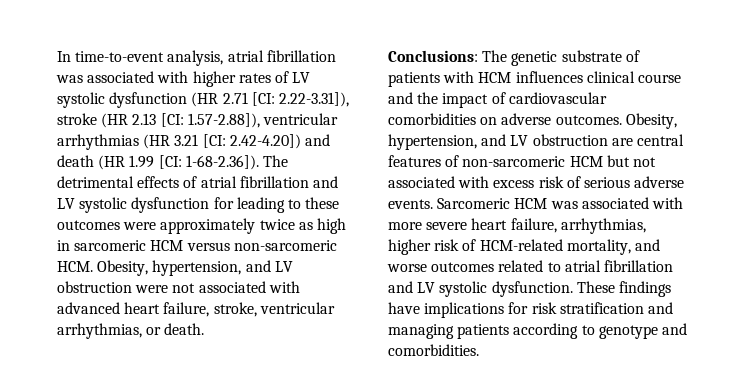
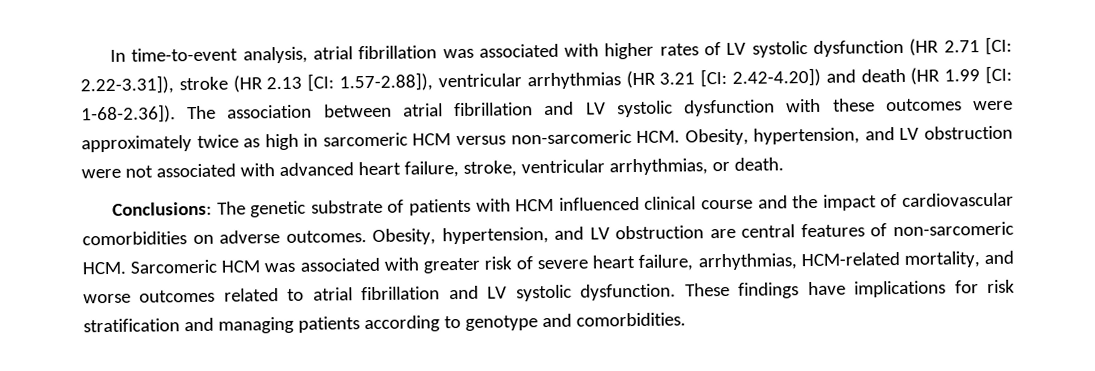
- 1-68-2.36]). The detrimental effects of atrial fibrillation and LV systolic dysfunction for leading to these outcomes were approximately twice as high in sarcomeric HCM versus non-sarcomeric HCM. Obesity, hypertension, and LV obstruction were not associated with advanced heart failure, stroke, ventricular arrhythmias, or death.
+ 1-68-2.36]). The association between atrial fibrillation and LV systolic dysfunction with these outcomes were approximately twice as high in sarcomeric HCM versus non-sarcomeric HCM. Obesity, hypertension, and LV obstruction were not associated with advanced heart failure, stroke, ventricular arrhythmias, or death.
- Conclusions: The genetic substrate of patients with HCM influences clinical course and the impact of cardiovascular comorbidities on adverse outcomes.
+ Conclusions: The genetic substrate of patients with HCM influenced clinical course and the impact of cardiovascular comorbidities on adverse outcomes.
- Obesity, hypertension, and LV obstruction are central features of non-sarcomeric HCM but not associated with excess risk of serious adverse events. Sarcomeric HCM was associated with more severe heart failure, arrhythmias, higher risk of HCM-related mortality, and worse outcomes related to atrial fibrillation and LV systolic dysfunction.
+ Obesity, hypertension, and LV obstruction are central features of non-sarcomeric HCM. Sarcomeric HCM was associated with greater risk of severe heart failure, arrhythmias, HCM-related mortality, and worse outcomes related to atrial fibrillation and LV systolic dysfunction.

